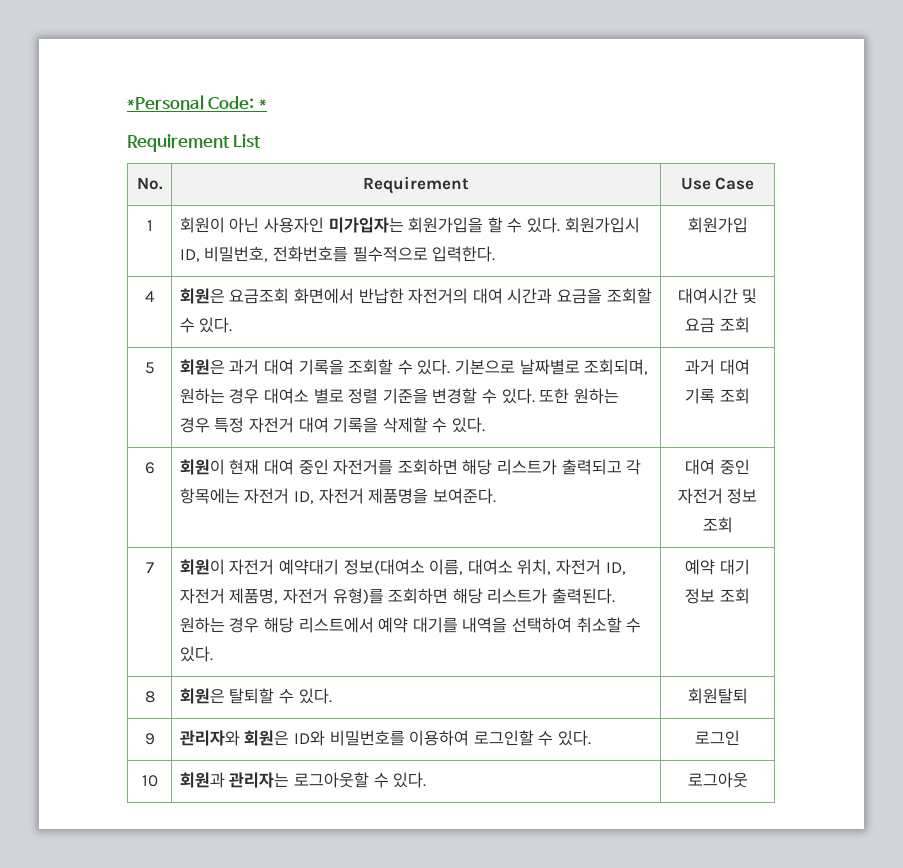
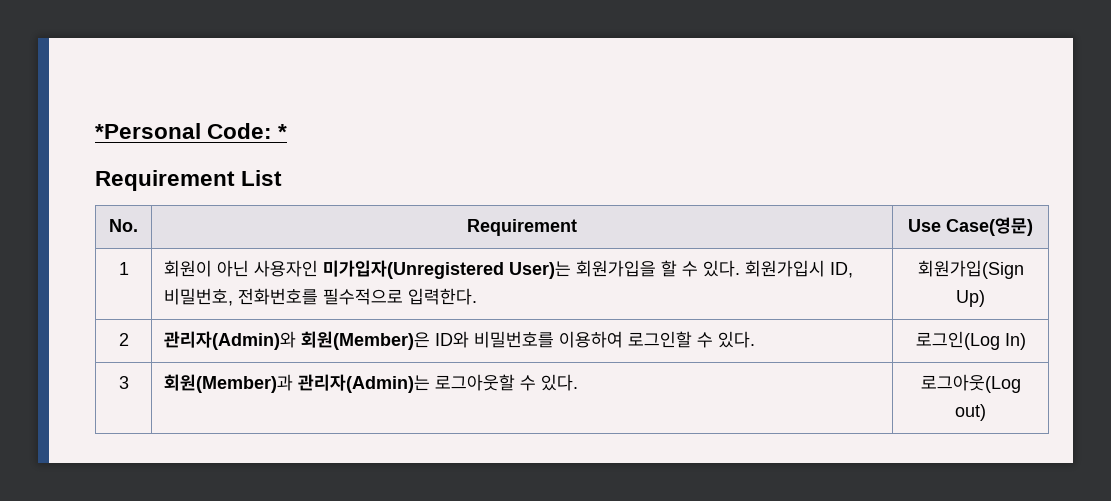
- No. | Requirement | Use Case
+ No. | Requirement | Use Case(영문)
- 1 | 회원이 아닌 사용자인 미가입자는 회원가입을 할 수 있다. 회원가입시 ID, 비밀번호, 전화번호를 필수적으로 입력한다. | 회원가입
- 4 | 회원은 요금조회 화면에서 반납한 자전거의 대여 시간과 요금을 조회할 수 있다. | 대여시간 및 요금 조회
- 5 | 회원은 과거 대여 기록을 조회할 수 있다. 기본으로 날짜별로 조회되며, 원하는 경우 대여소 별로 정렬 기준을 변경할 수 있다. 또한 원하는 경우 특정 자전거 대여 기록을 삭제할 수 있다. | 과거 대여 기록 조회
- 6 | 회원이 현재 대여 중인 자전거를 조회하면 해당 리스트가 출력되고 각 항목에는 자전거 ID, 자전거 제품명을 보여준다. | 대여 중인 자전거 정보 조회
- 7 | 회원이 자전거 예약대기 정보(대여소 이름, 대여소 위치, 자전거 ID, 자전거 제품명, 자전거 유형)를 조회하면 해당 리스트가 출력된다. 원하는 경우 해당 리스트에서 예약 대기를 내역을 선택하여 취소할 수 있다. | 예약 대기 정보 조회
- 8 | 회원은 탈퇴할 수 있다. | 회원탈퇴
- 9 | 관리자와 회원은 ID와 비밀번호를 이용하여 로그인할 수 있다. | 로그인
- 10 | 회원과 관리자는 로그아웃할 수 있다. | 로그아웃
+ 1 | 회원이 아닌 사용자인 미가입자(Unregistered User)는 회원가입을 할 수 있다. 회원가입시 ID, 비밀번호, 전화번호를 필수적으로 입력한다. | 회원가입(Sign Up)
+ 2 | 관리자(Admin)와 회원(Member)은 ID와 비밀번호를 이용하여 로그인할 수 있다. | 로그인(Log In)
+ 3 | 회원(Member)과 관리자(Admin)는 로그아웃할 수 있다. | 로그아웃(Log out)

